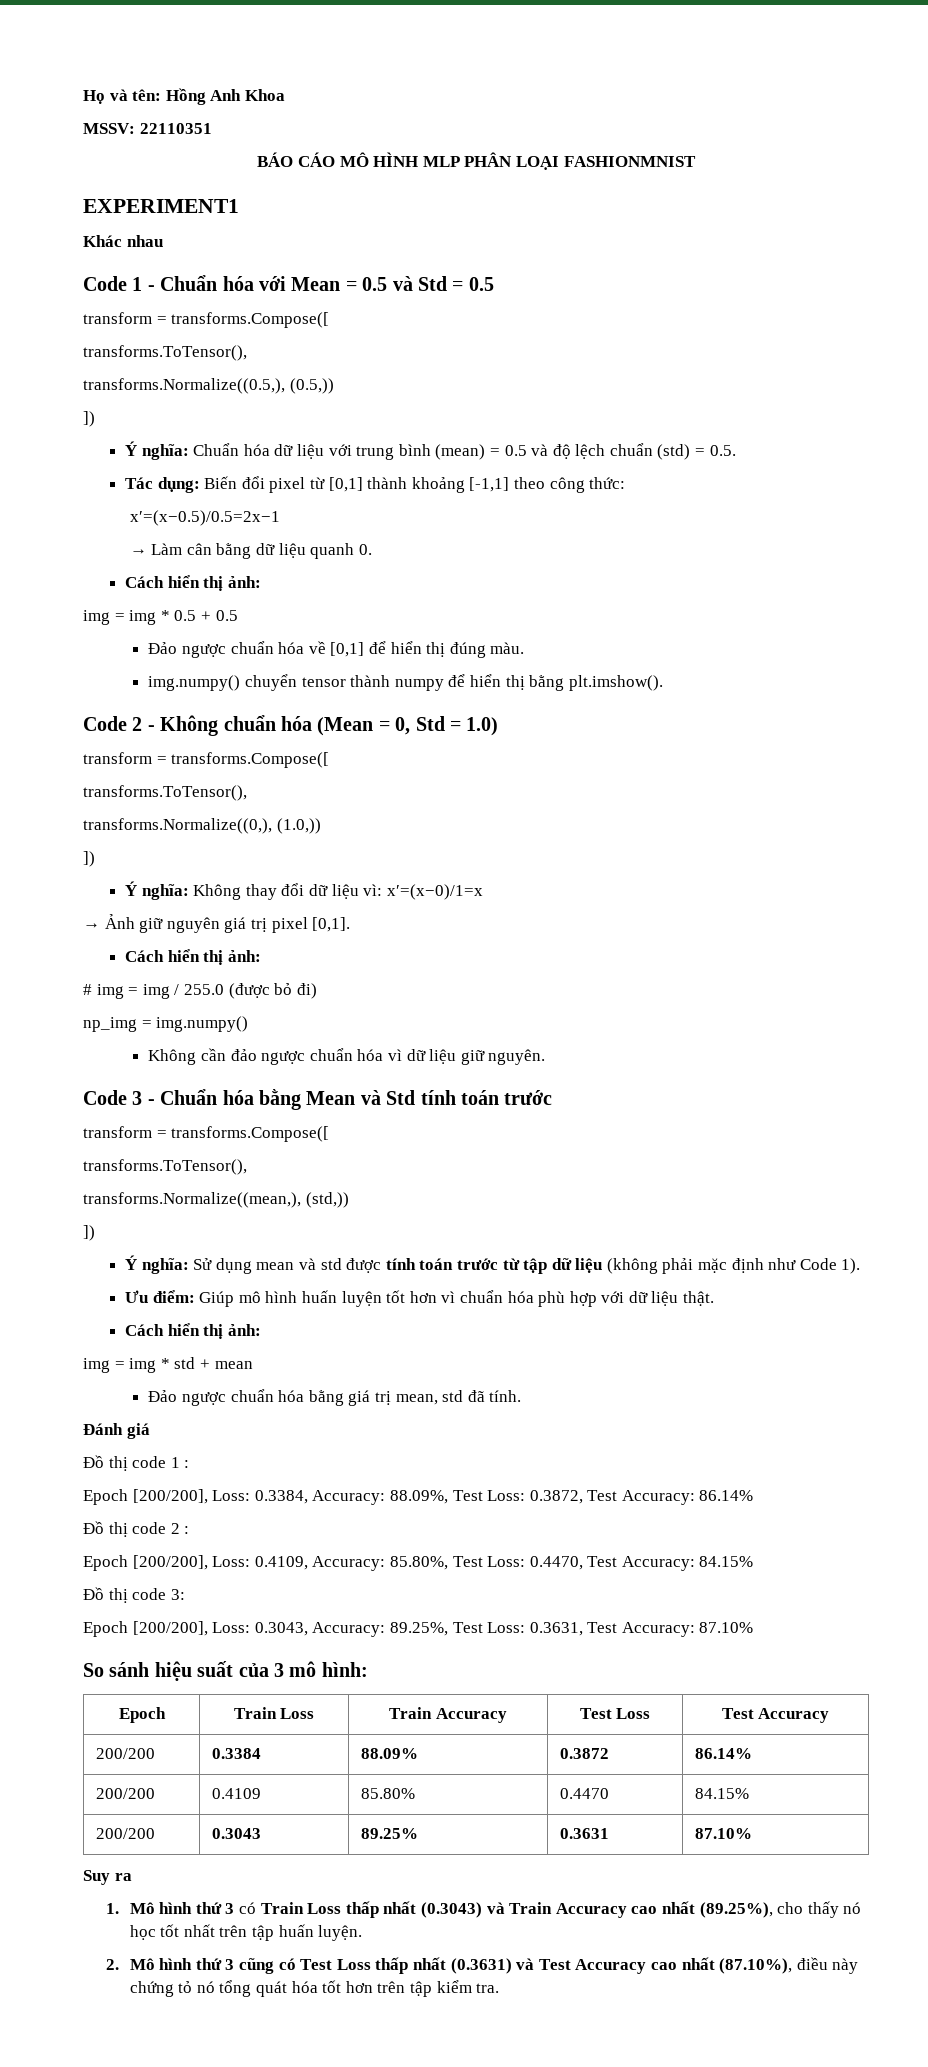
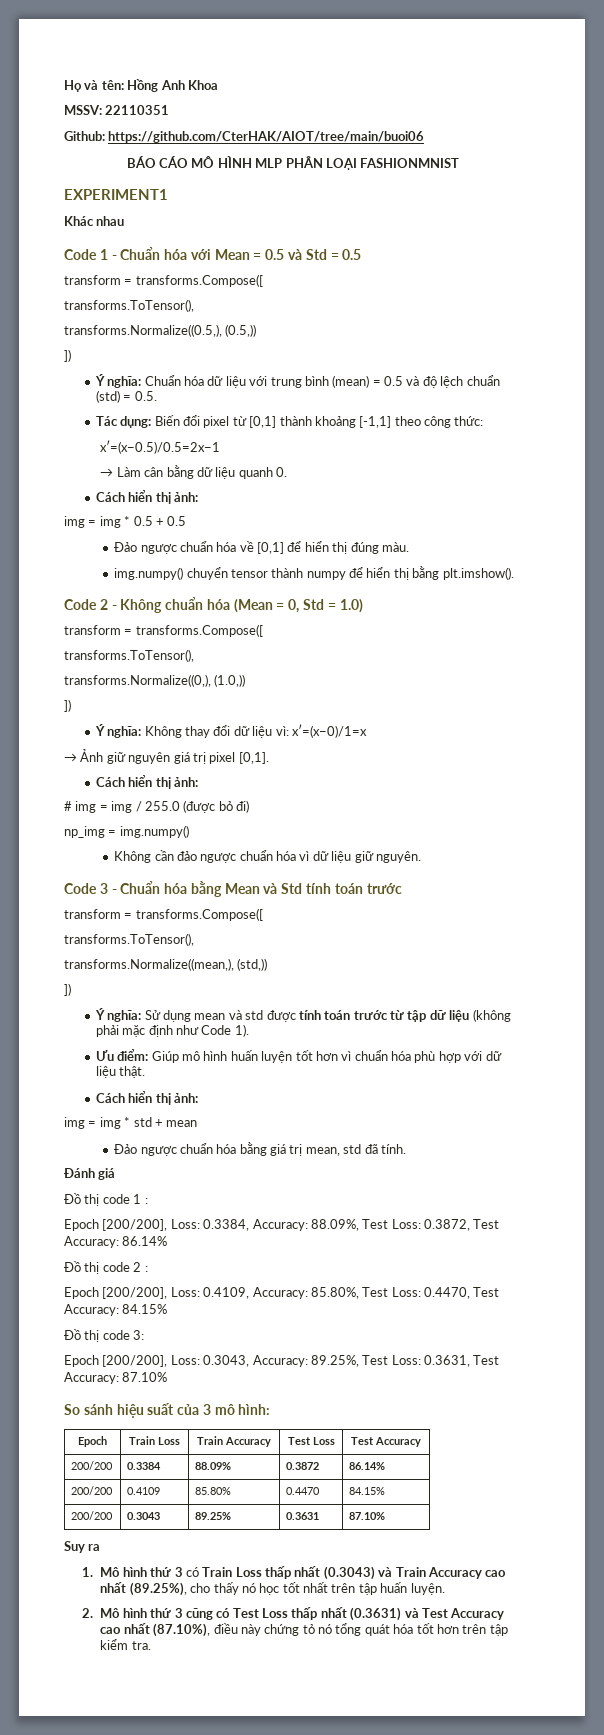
+ Github: https://github.com/CterHAK/AIOT/tree/main/buoi06

